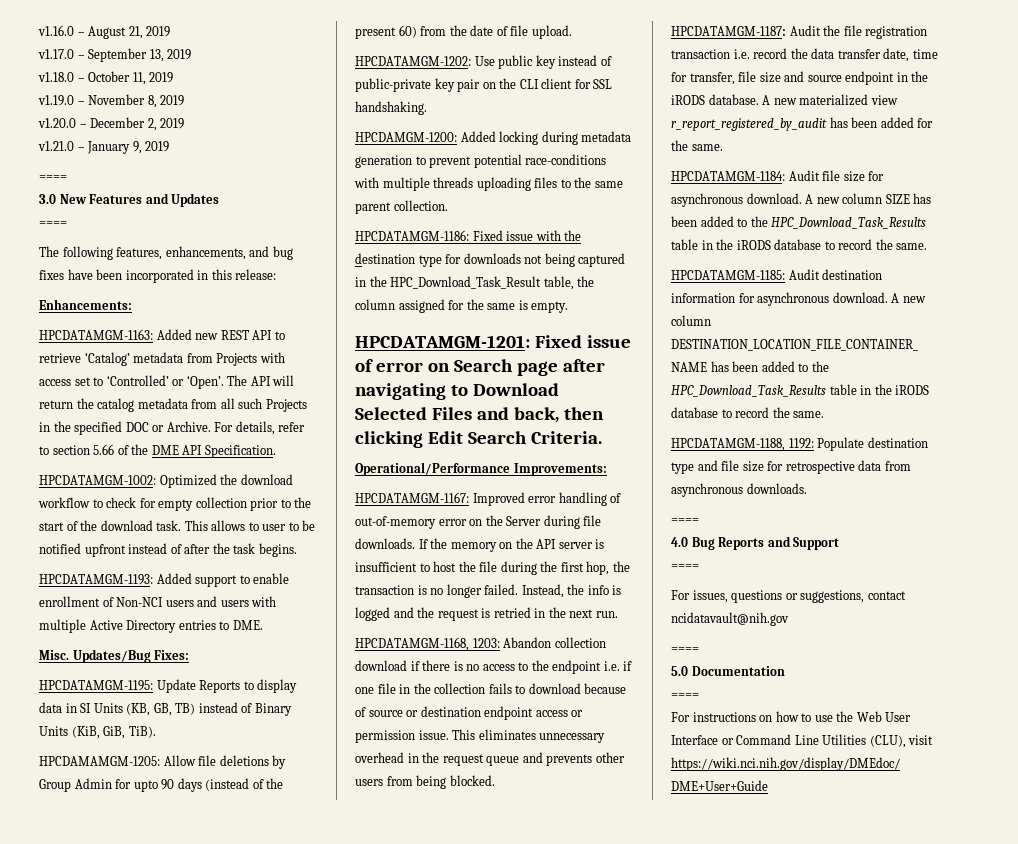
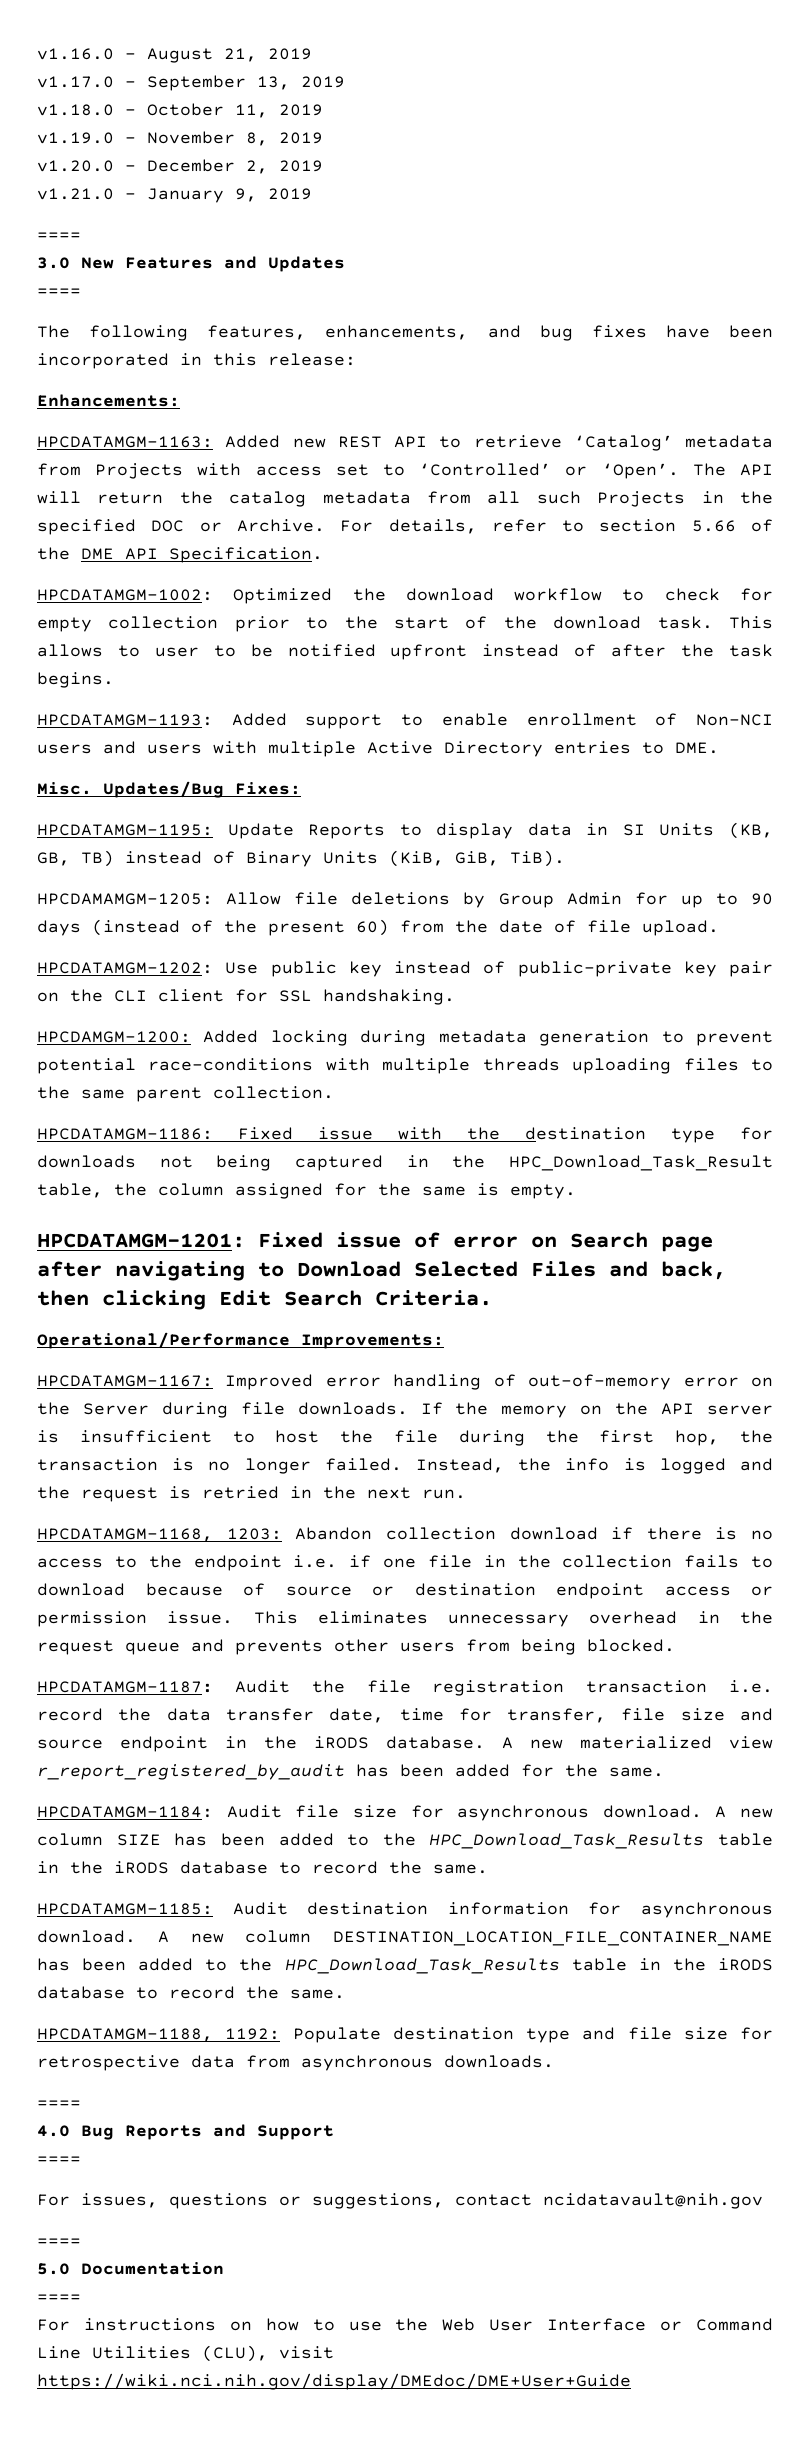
- HPCDAMAMGM-1205: Allow file deletions by Group Admin for upto 90 days (instead of the present 60) from the date of file upload.
+ HPCDAMAMGM-1205: Allow file deletions by Group Admin for up to 90 days (instead of the present 60) from the date of file upload.

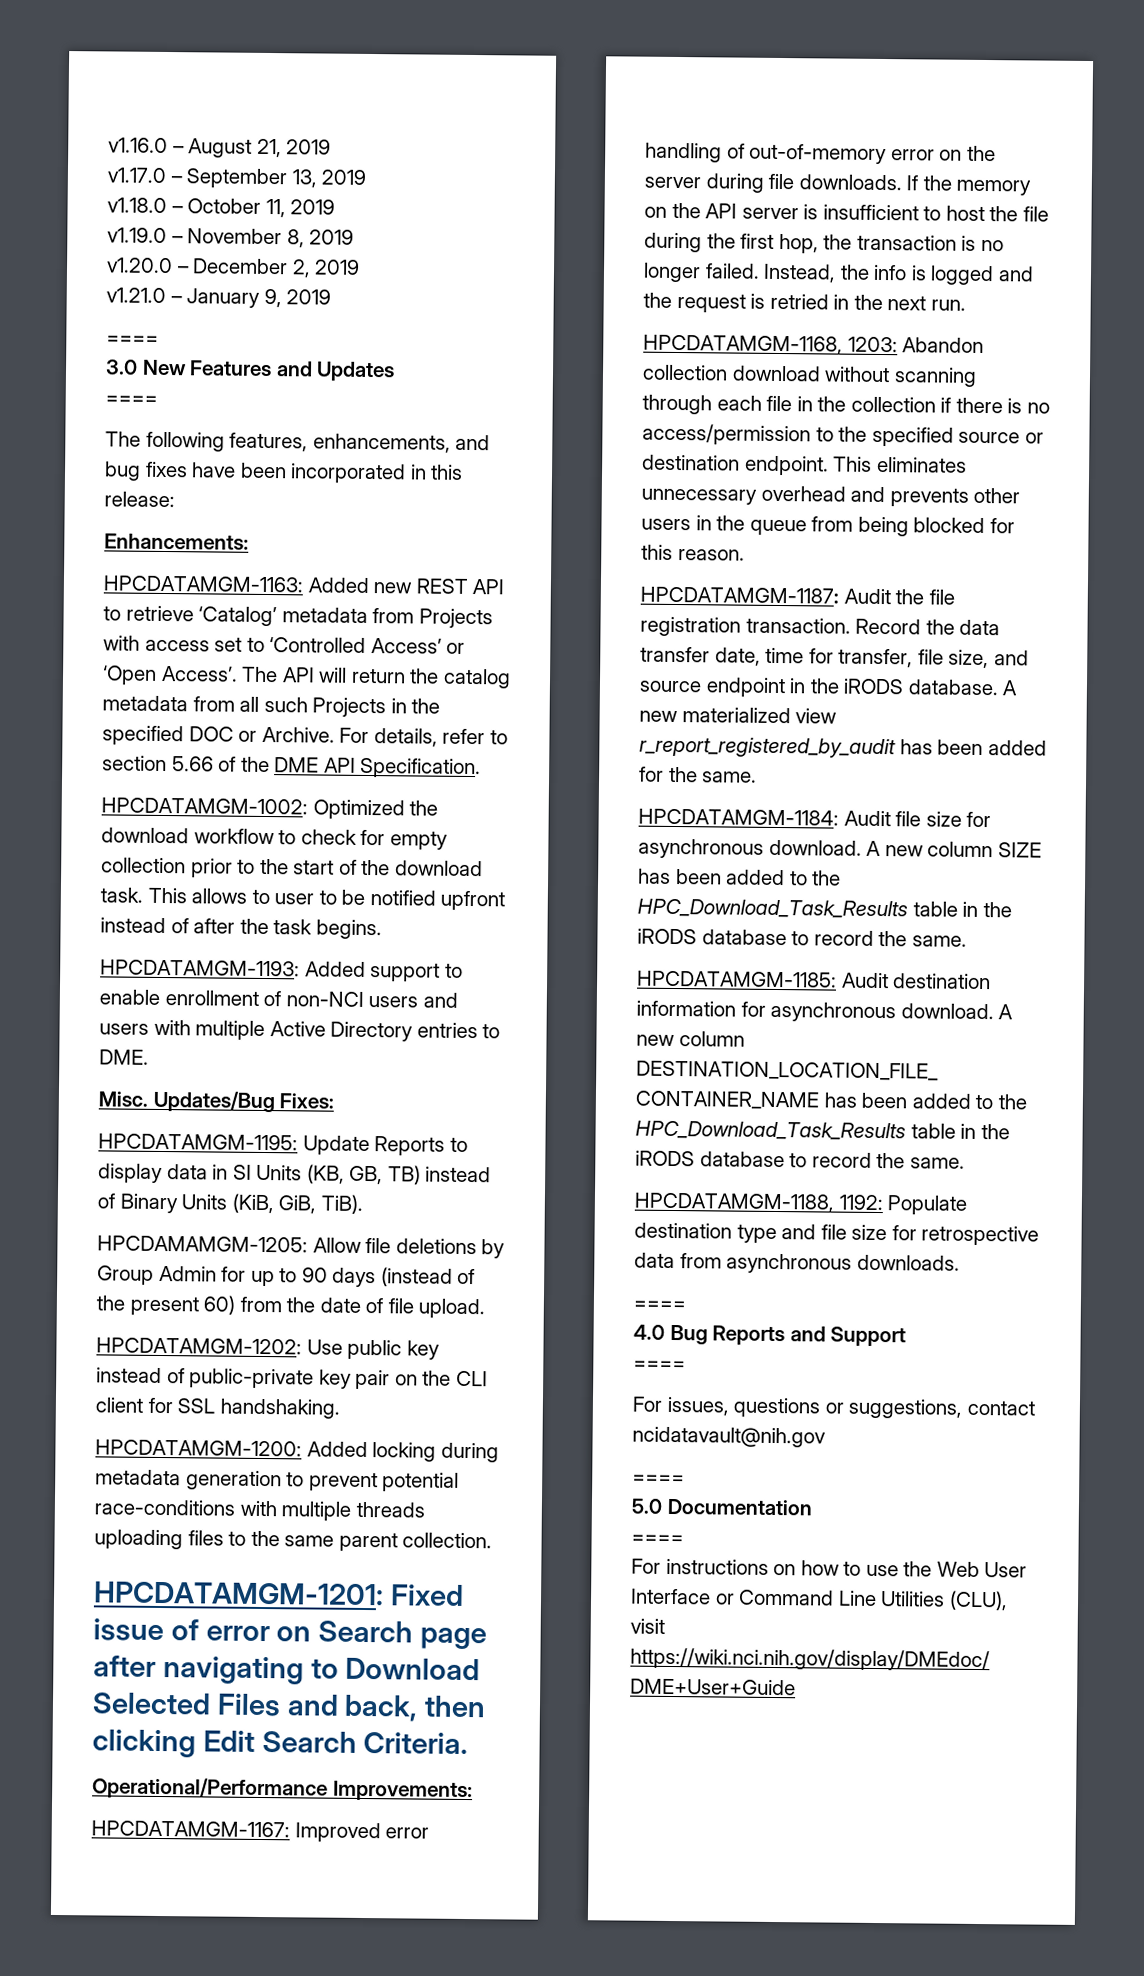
- HPCDATAMGM-1163: Added new REST API to retrieve ‘Catalog’ metadata from Projects with access set to ‘Controlled’ or ‘Open’.
+ HPCDATAMGM-1163: Added new REST API to retrieve ‘Catalog’ metadata from Projects with access set to ‘Controlled Access’ or ‘Open Access’.
- HPCDATAMGM-1193: Added support to enable enrollment of Non-NCI users and users with multiple Active Directory entries to DME.
+ HPCDATAMGM-1193: Added support to enable enrollment of non-NCI users and users with multiple Active Directory entries to DME.
- HPCDAMGM-1200: Added locking during metadata generation to prevent potential race-conditions with multiple threads uploading files to the same parent collection.
+ HPCDATAMGM-1200: Added locking during metadata generation to prevent potential race-conditions with multiple threads uploading files to the same parent collection.
- HPCDATAMGM-1186: Fixed issue with the destination type for downloads not being captured in the HPC_Download_Task_Result table, the column assigned for the same is empty.
- HPCDATAMGM-1167: Improved error handling of out-of-memory error on the Server during file downloads.
+ HPCDATAMGM-1167: Improved error handling of out-of-memory error on the server during file downloads.
- HPCDATAMGM-1168, 1203: Abandon collection download if there is no access to the endpoint i.e. if one file in the collection fails to download because of source or destination endpoint access or permission issue. This eliminates unnecessary overhead in the request queue and prevents other users from being blocked.
+ HPCDATAMGM-1168, 1203: Abandon collection download without scanning through each file in the collection if there is no access/permission to the specified source or destination endpoint. This eliminates unnecessary overhead and prevents other users in the queue from being blocked for this reason.
- HPCDATAMGM-1187: Audit the file registration transaction i.e. record the data transfer date, time for transfer, file size and source endpoint in the iRODS database.
+ HPCDATAMGM-1187: Audit the file registration transaction. Record the data transfer date, time for transfer, file size, and source endpoint in the iRODS database.

